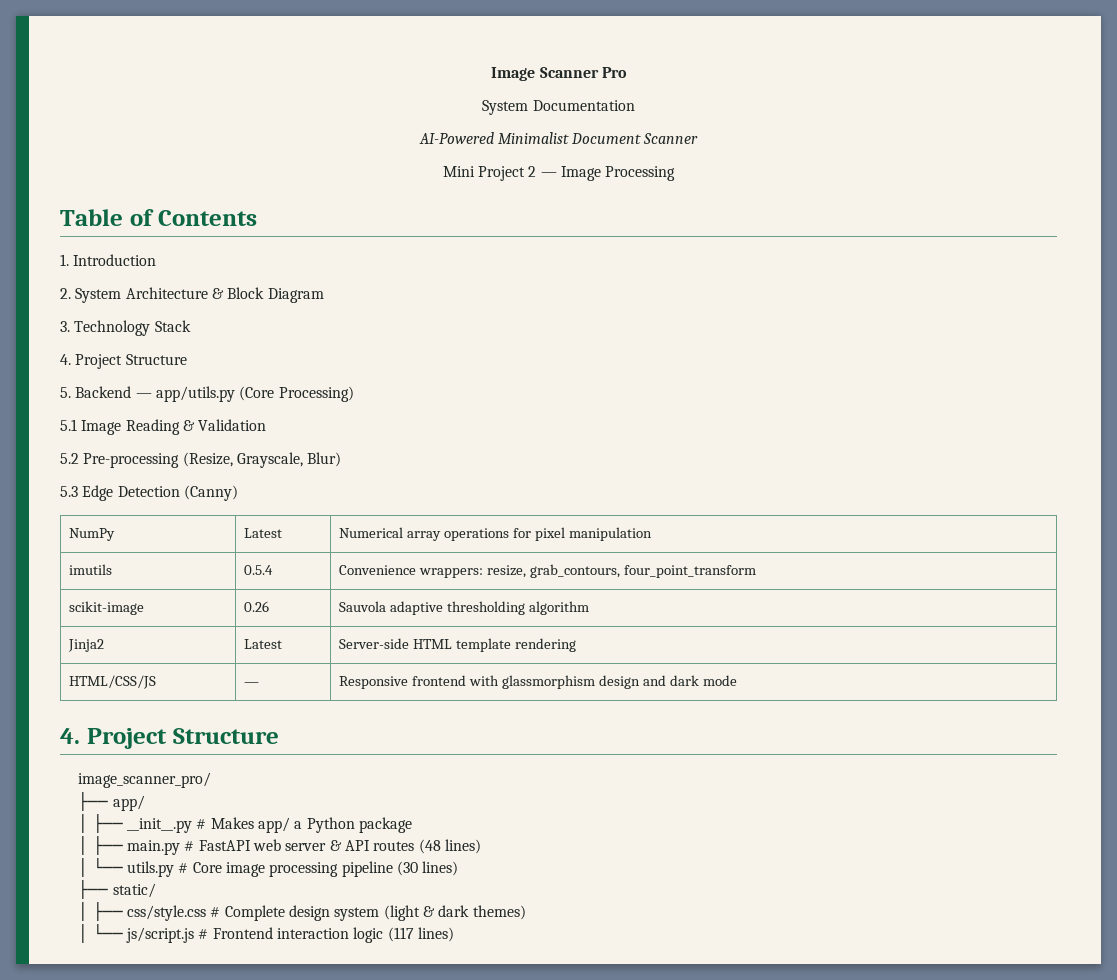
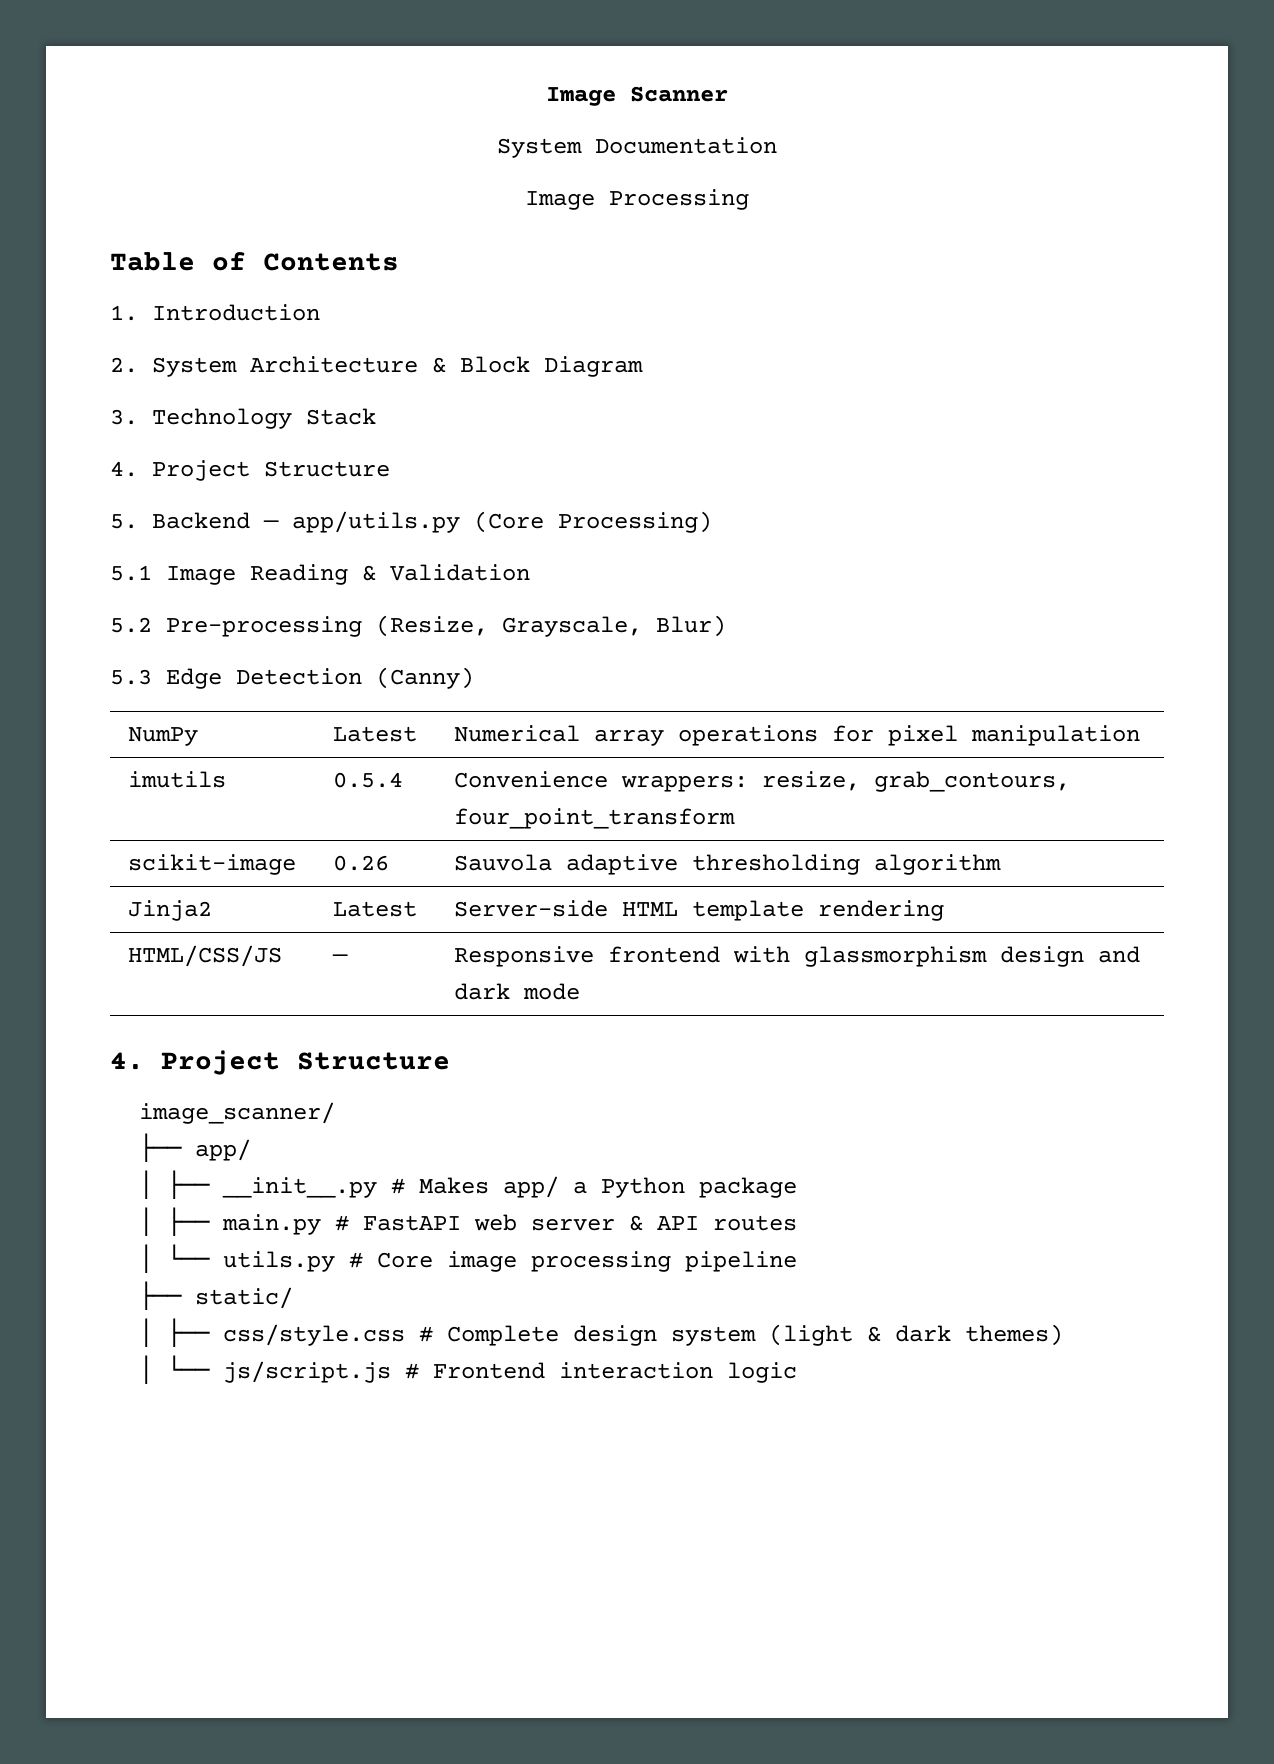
- Image Scanner Pro
+ Image Scanner
- AI-Powered Minimalist Document Scanner
- Mini Project 2 — Image Processing
+ Image Processing
- image_scanner_pro/
+ image_scanner/
- │ ├── main.py # FastAPI web server & API routes (48 lines)
+ │ ├── main.py # FastAPI web server & API routes
- │ └── utils.py # Core image processing pipeline (30 lines)
+ │ └── utils.py # Core image processing pipeline
- │ └── js/script.js # Frontend interaction logic (117 lines)
+ │ └── js/script.js # Frontend interaction logic

